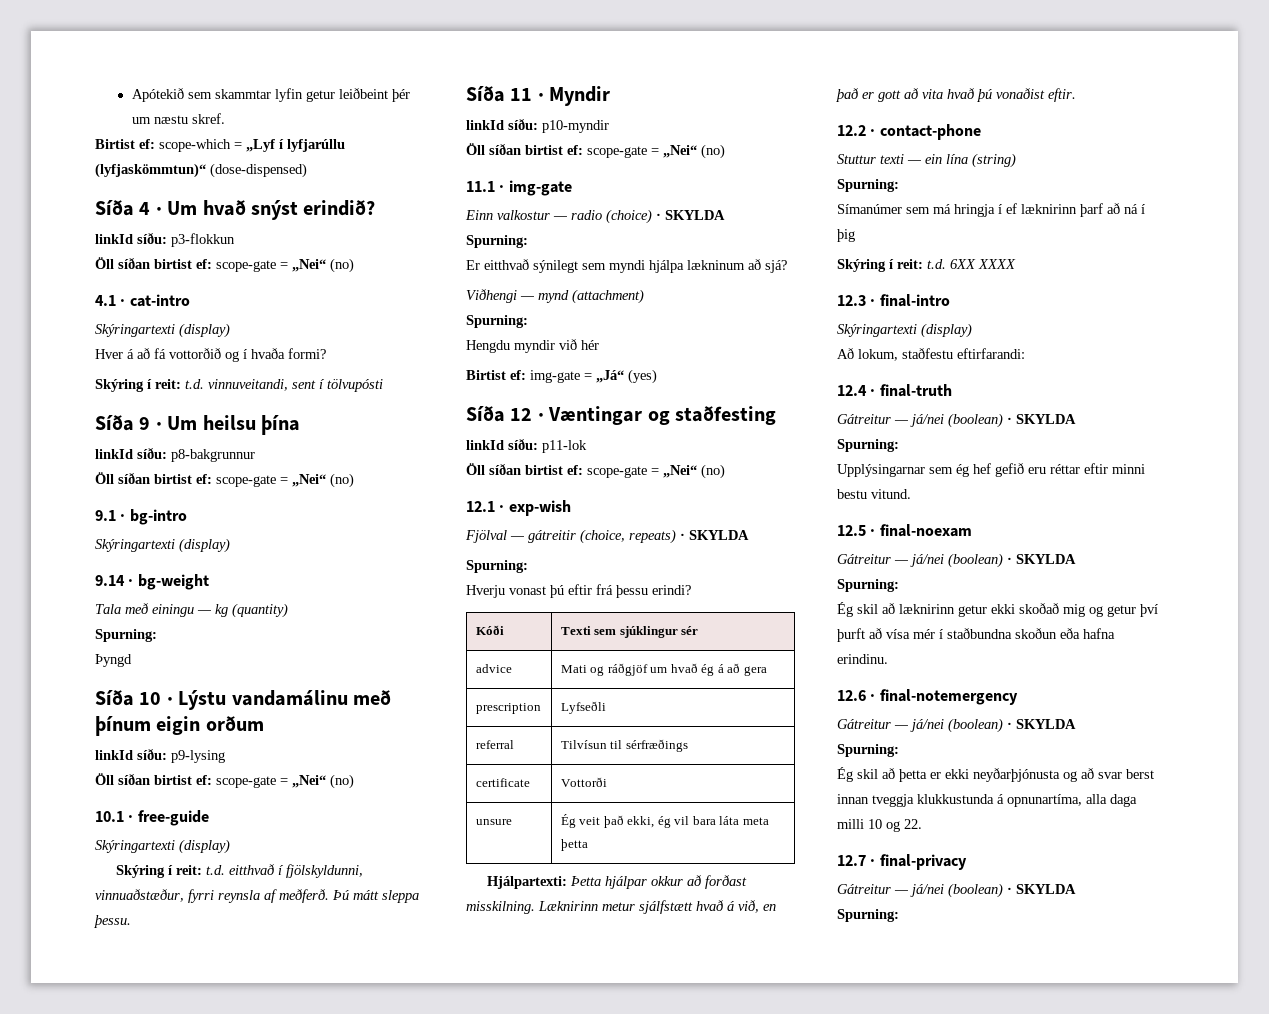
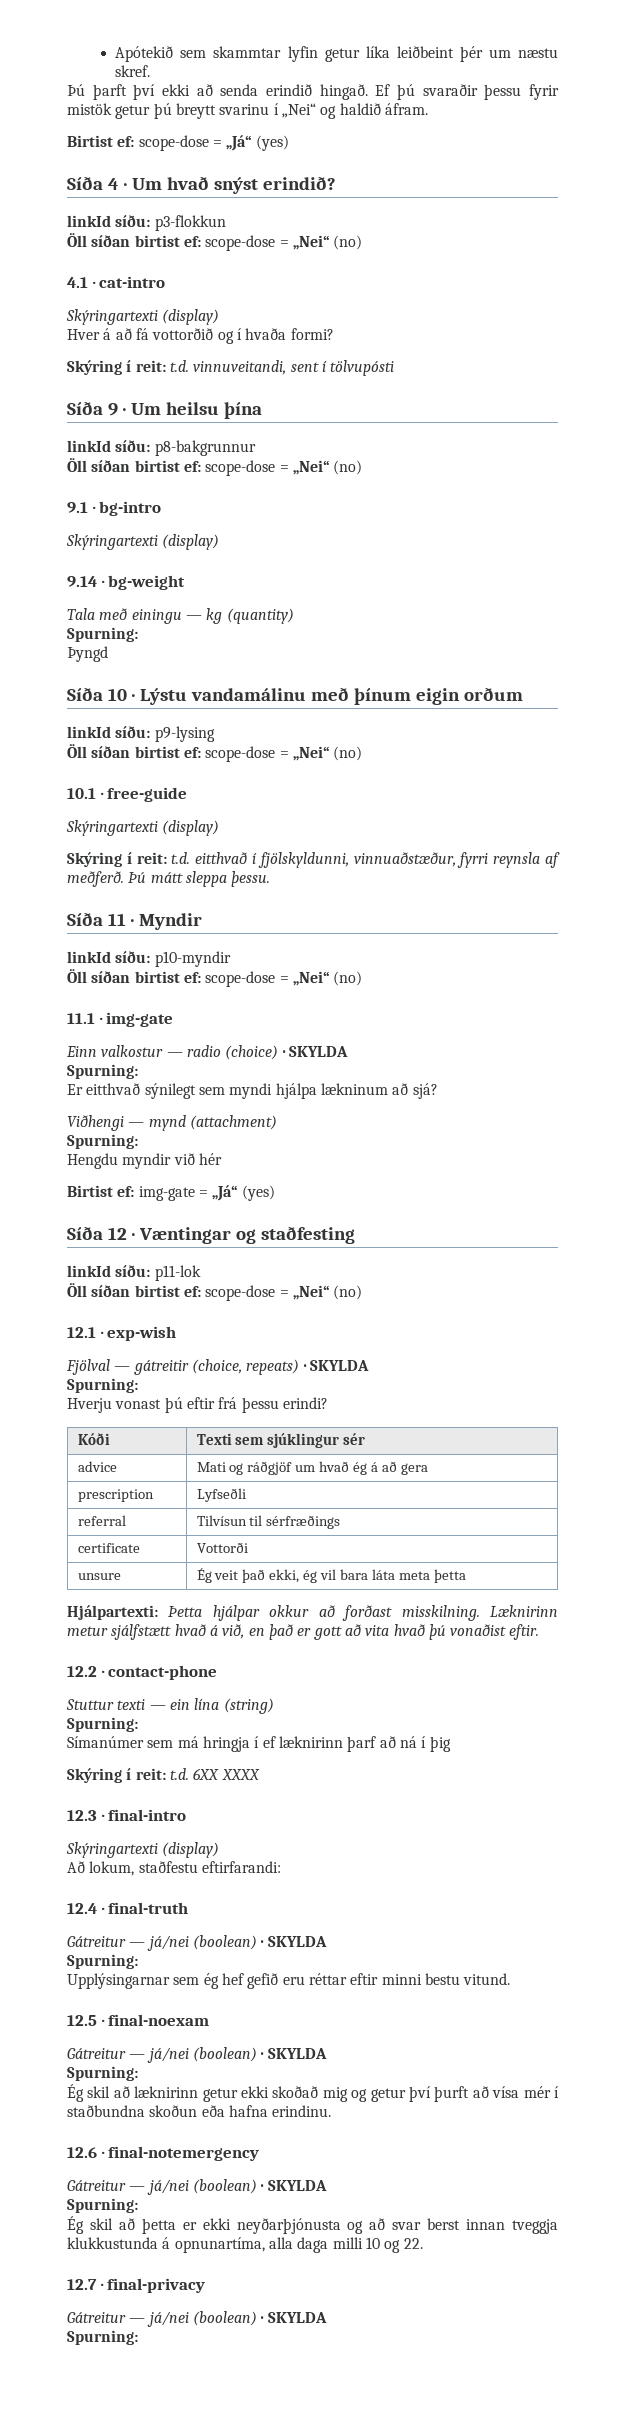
- Apótekið sem skammtar lyfin getur leiðbeint þér um næstu skref.
+ Apótekið sem skammtar lyfin getur líka leiðbeint þér um næstu skref.
- Birtist ef: scope-which = „Lyf í lyfjarúllu (lyfjaskömmtun)“ (dose-dispensed)
+ Þú þarft því ekki að senda erindið hingað. Ef þú svaraðir þessu fyrir mistök getur þú breytt svarinu í „Nei“ og haldið áfram.
+ Birtist ef: scope-dose = „Já“ (yes)
  linkId síðu: p3-flokkun
- Öll síðan birtist ef: scope-gate = „Nei“ (no)
+ Öll síðan birtist ef: scope-dose = „Nei“ (no)
  linkId síðu: p8-bakgrunnur
- Öll síðan birtist ef: scope-gate = „Nei“ (no)
+ Öll síðan birtist ef: scope-dose = „Nei“ (no)
  linkId síðu: p9-lysing
- Öll síðan birtist ef: scope-gate = „Nei“ (no)
+ Öll síðan birtist ef: scope-dose = „Nei“ (no)
  linkId síðu: p10-myndir
- Öll síðan birtist ef: scope-gate = „Nei“ (no)
+ Öll síðan birtist ef: scope-dose = „Nei“ (no)
  linkId síðu: p11-lok
- Öll síðan birtist ef: scope-gate = „Nei“ (no)
+ Öll síðan birtist ef: scope-dose = „Nei“ (no)

